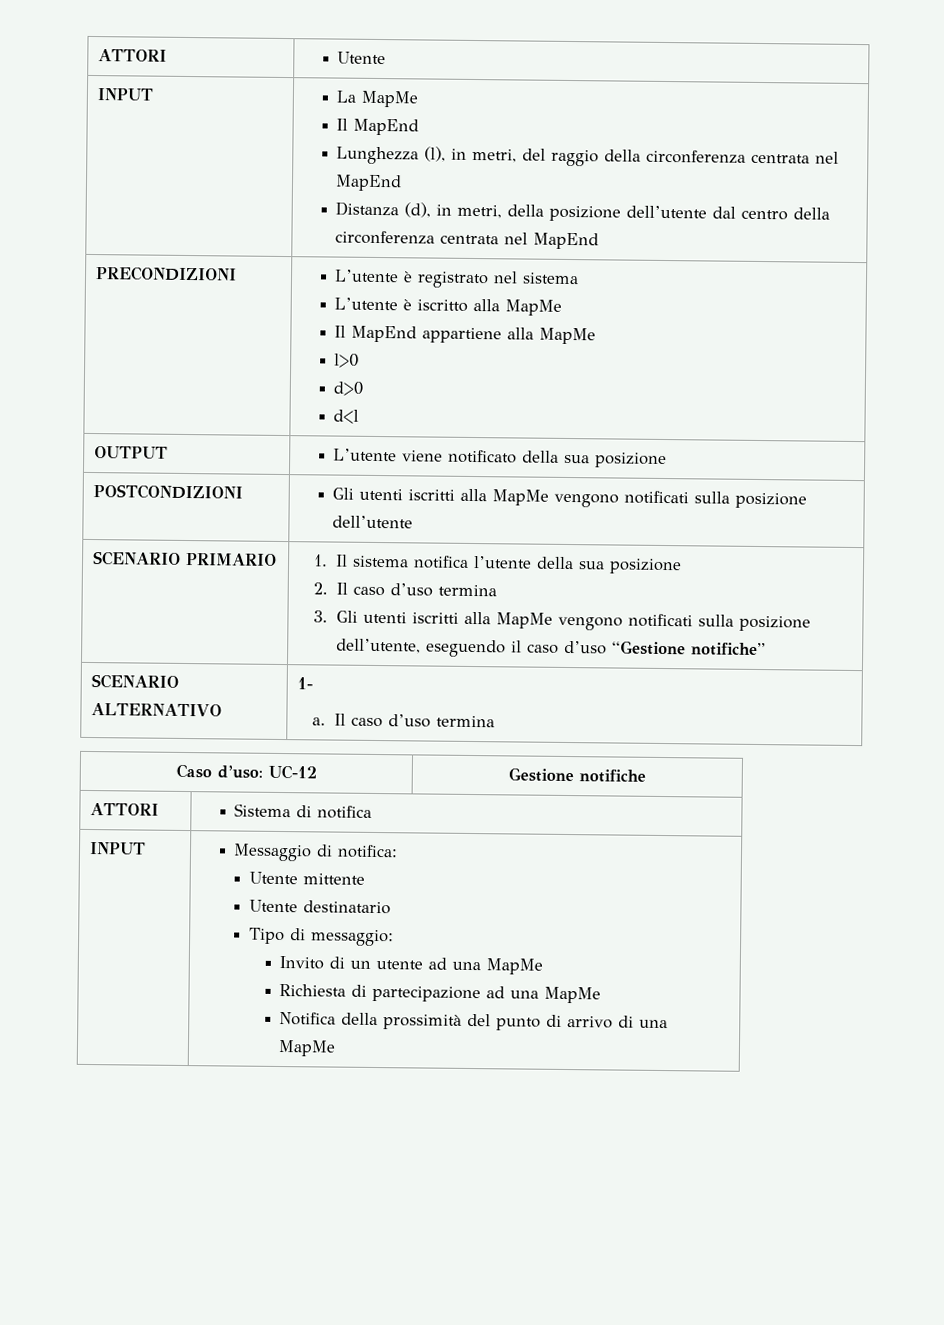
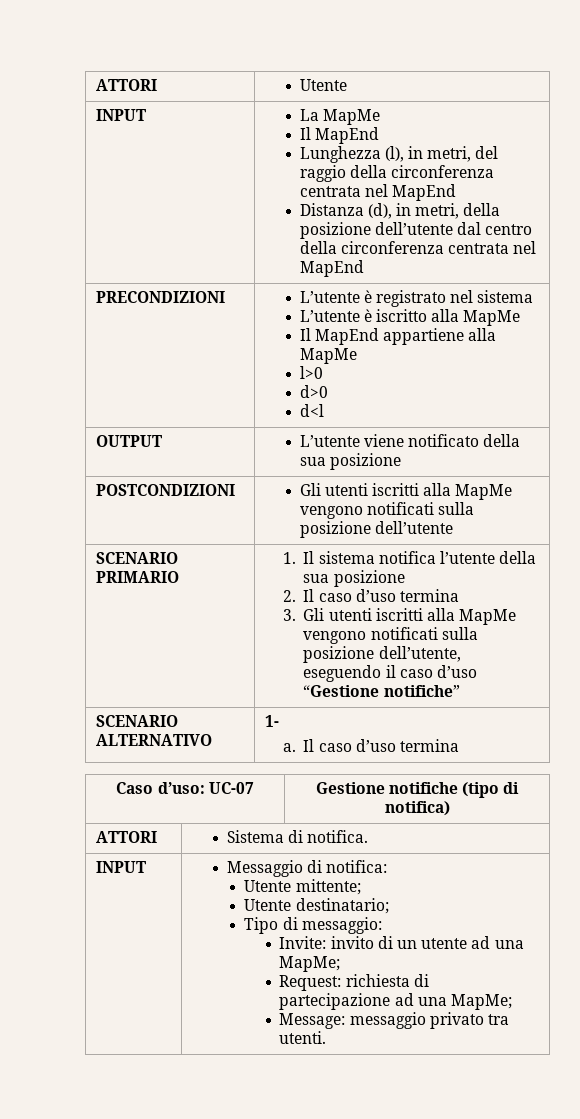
- Caso d’uso: UC-12 | Gestione notifiche
+ Caso d’uso: UC-07 | Gestione notifiche (tipo di notifica)
- ATTORI | Sistema di notifica
+ ATTORI | Sistema di notifica.
  INPUT | Messaggio di notifica:
- Utente mittente
- Utente destinatario
+ Utente mittente;
+ Utente destinatario;
  Tipo di messaggio:
- Invito di un utente ad una MapMe
- Richiesta di partecipazione ad una MapMe
- Notifica della prossimità del punto di arrivo di una MapMe
+ Invite: invito di un utente ad una MapMe;
+ Request: richiesta di partecipazione ad una MapMe;
+ Message: messaggio privato tra utenti.

